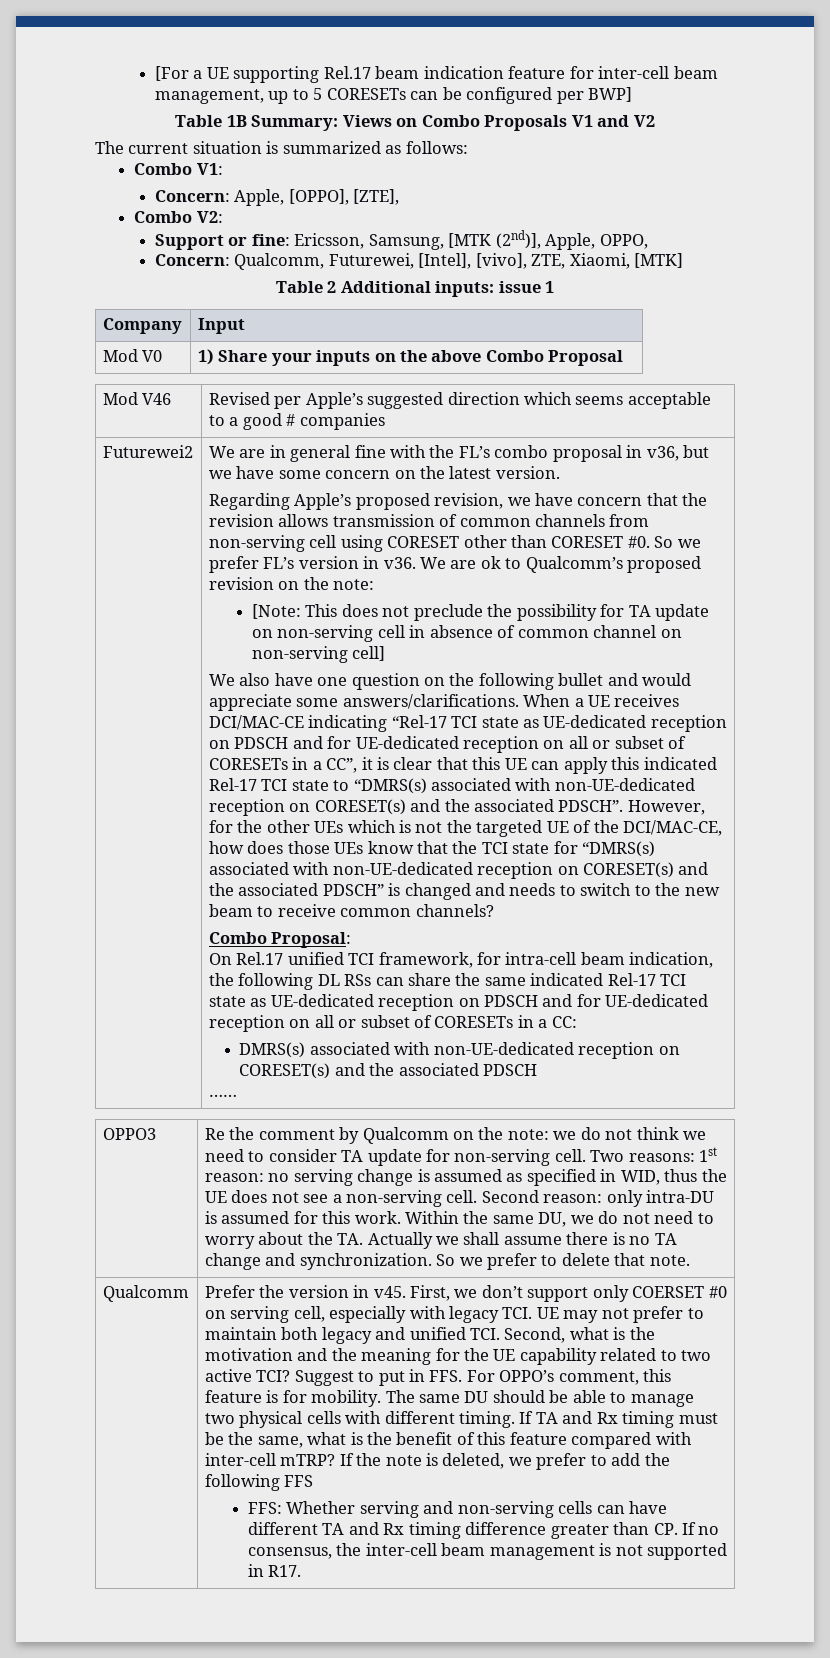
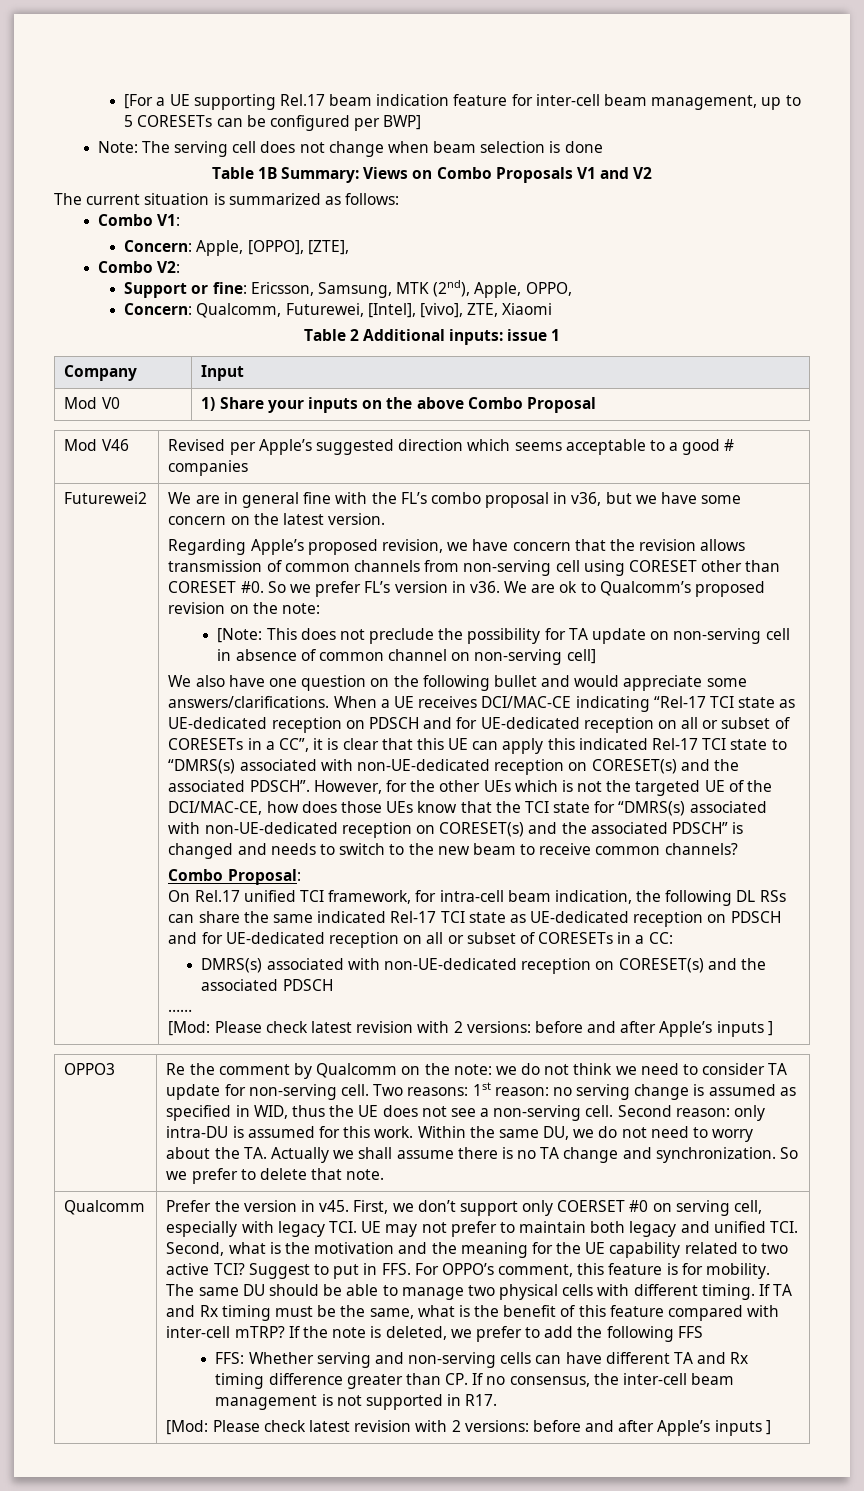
+ Note: The serving cell does not change when beam selection is done
- Support or fine: Ericsson, Samsung, [MTK (2nd)], Apple, OPPO,
+ Support or fine: Ericsson, Samsung, MTK (2nd), Apple, OPPO,
- Concern: Qualcomm, Futurewei, [Intel], [vivo], ZTE, Xiaomi, [MTK]
+ Concern: Qualcomm, Futurewei, [Intel], [vivo], ZTE, Xiaomi
  ……
+ [Mod: Please check latest revision with 2 versions: before and after Apple’s inputs ]
  FFS: Whether serving and non-serving cells can have different TA and Rx timing difference greater than CP. If no consensus, the inter-cell beam management is not supported in R17.
+ [Mod: Please check latest revision with 2 versions: before and after Apple’s inputs ]

